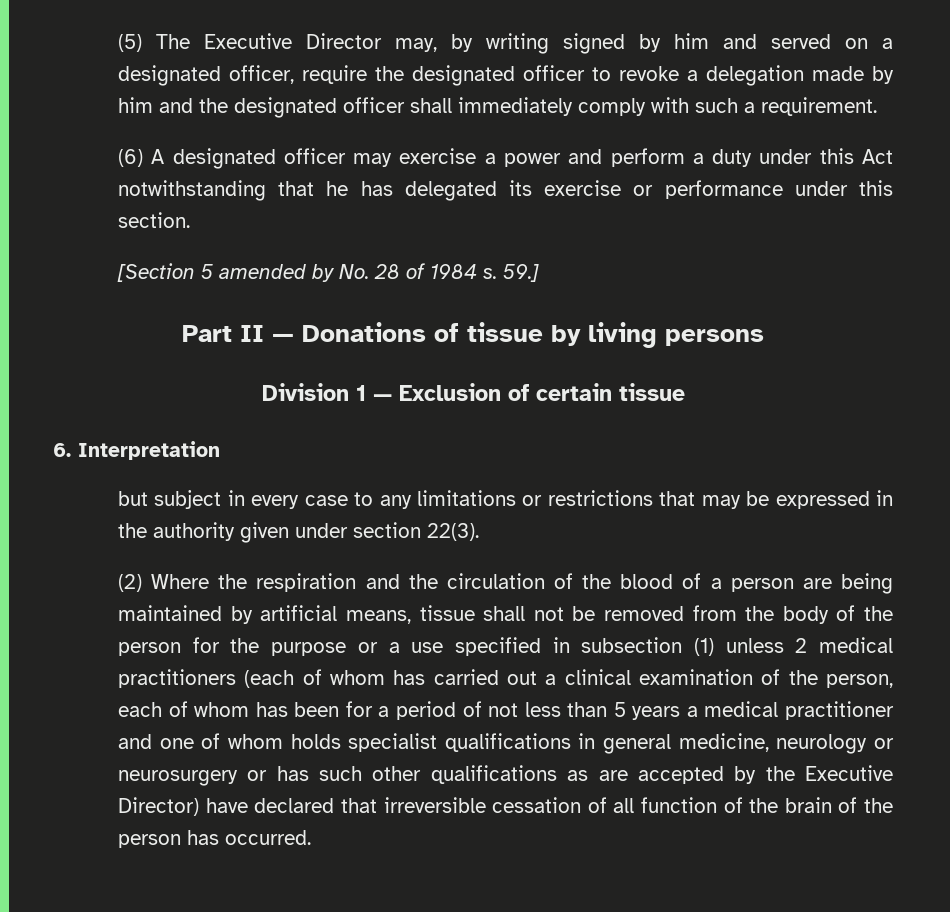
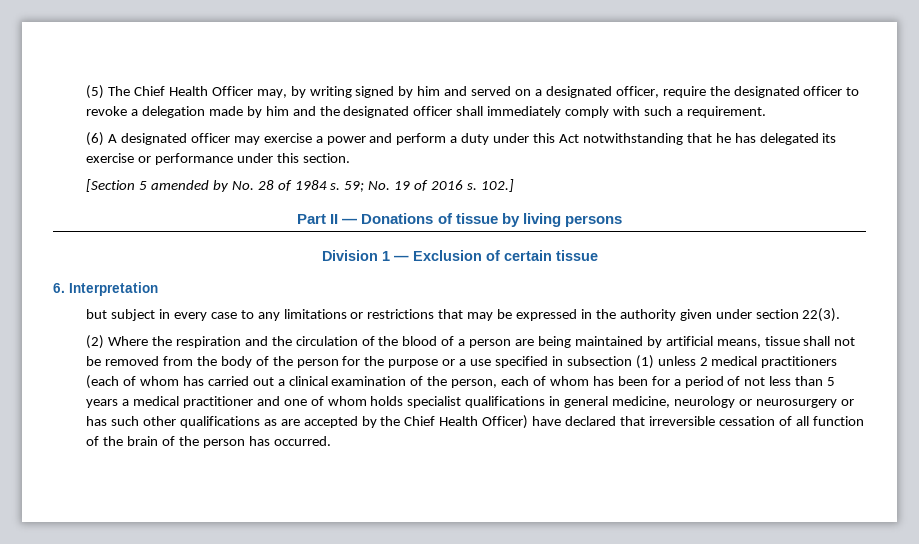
- (5) The Executive Director may, by writing signed by him and served on a designated officer, require the designated officer to revoke a delegation made by him and the designated officer shall immediately comply with such a requirement.
+ (5) The Chief Health Officer may, by writing signed by him and served on a designated officer, require the designated officer to revoke a delegation made by him and the designated officer shall immediately comply with such a requirement.
- 59.]
+ 59; No. 19 of 2016 s. 102.]
- (2) Where the respiration and the circulation of the blood of a person are being maintained by artificial means, tissue shall not be removed from the body of the person for the purpose or a use specified in subsection (1) unless 2 medical practitioners (each of whom has carried out a clinical examination of the person, each of whom has been for a period of not less than 5 years a medical practitioner and one of whom holds specialist qualifications in general medicine, neurology or neurosurgery or has such other qualifications as are accepted by the Executive Director) have declared that irreversible cessation of all function of the brain of the person has occurred.
+ (2) Where the respiration and the circulation of the blood of a person are being maintained by artificial means, tissue shall not be removed from the body of the person for the purpose or a use specified in subsection (1) unless 2 medical practitioners (each of whom has carried out a clinical examination of the person, each of whom has been for a period of not less than 5 years a medical practitioner and one of whom holds specialist qualifications in general medicine, neurology or neurosurgery or has such other qualifications as are accepted by the Chief Health Officer) have declared that irreversible cessation of all function of the brain of the person has occurred.

